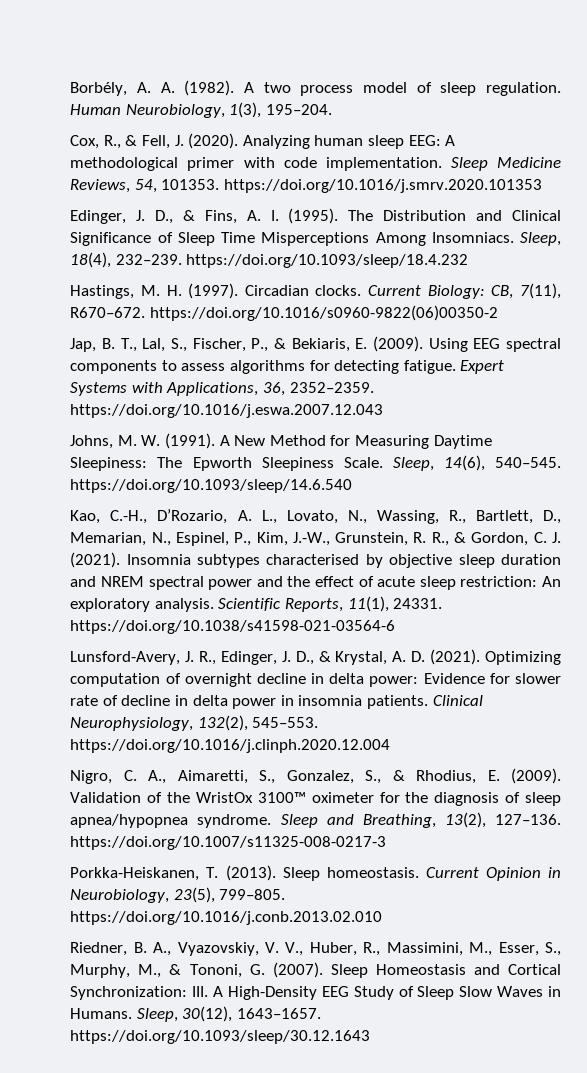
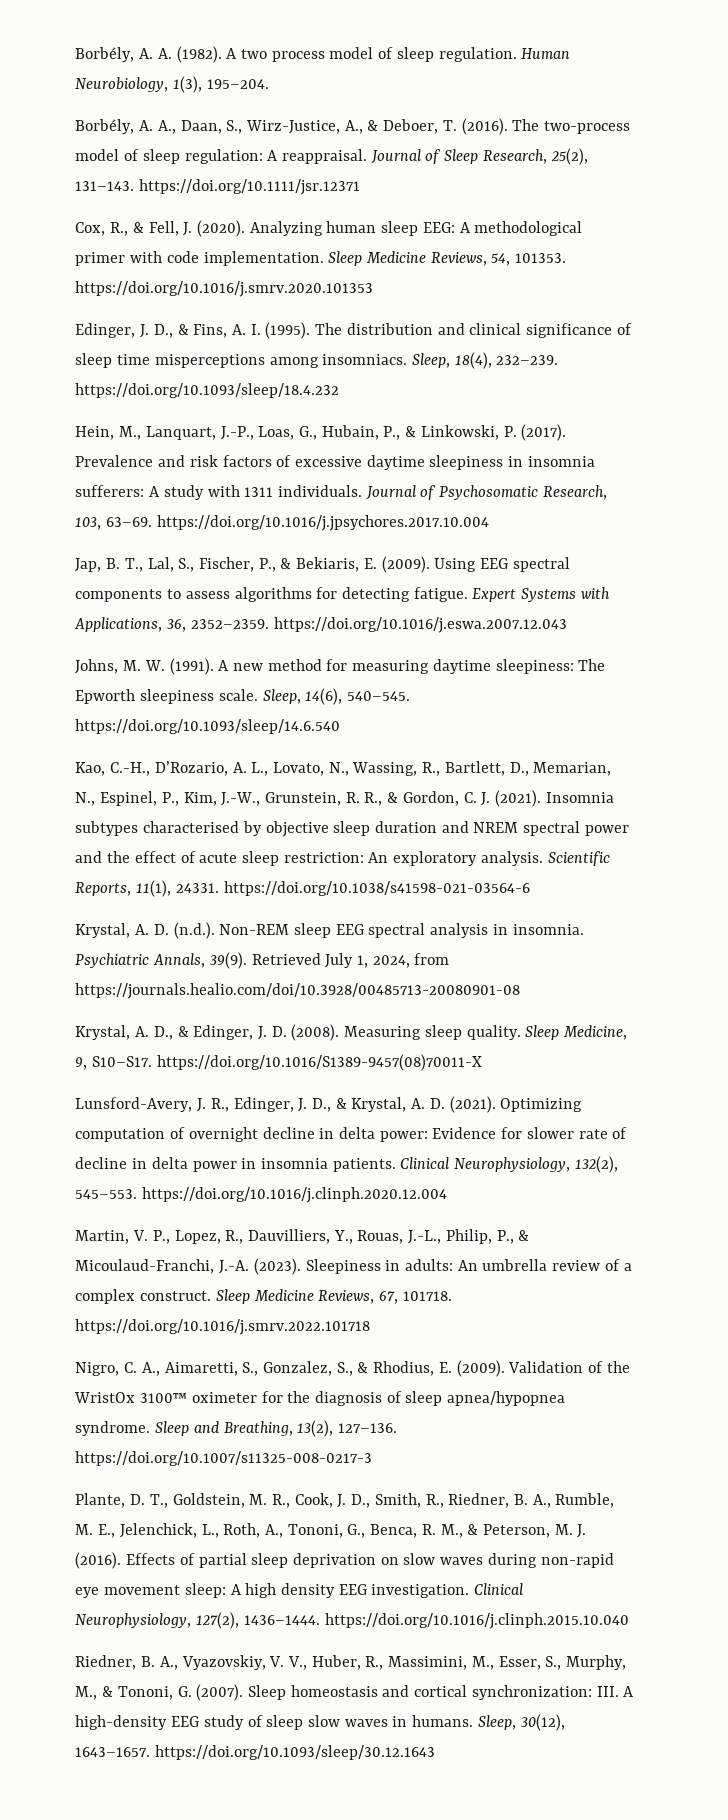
+ Borbély, A. A., Daan, S., Wirz-Justice, A., & Deboer, T. (2016). The two-process model of sleep regulation: A reappraisal. Journal of Sleep Research, 25(2), 131–143. https://doi.org/10.1111/jsr.12371
- The Distribution and Clinical Significance of Sleep Time Misperceptions Among Insomniacs. Sleep, 18(4), 232–239. https://doi.org/10.1093/sleep/18.4.232
- Hastings, M. H. (1997). Circadian clocks. Current Biology: CB, 7(11), R670–672. https://doi.org/10.1016/s0960-9822(06)00350-2
+ The distribution and clinical significance of sleep time misperceptions among insomniacs. Sleep, 18(4), 232–239. https://doi.org/10.1093/sleep/18.4.232
+ Hein, M., Lanquart, J.-P., Loas, G., Hubain, P., & Linkowski, P. (2017). Prevalence and risk factors of excessive daytime sleepiness in insomnia sufferers: A study with 1311 individuals. Journal of Psychosomatic Research, 103, 63–69. https://doi.org/10.1016/j.jpsychores.2017.10.004
- A New Method for Measuring Daytime Sleepiness: The Epworth Sleepiness Scale.
+ A new method for measuring daytime sleepiness: The Epworth sleepiness scale.
+ Krystal, A. D. (n.d.). Non-REM sleep EEG spectral analysis in insomnia. Psychiatric Annals, 39(9). Retrieved July 1, 2024, from https://journals.healio.com/doi/10.3928/00485713-20080901-08
+ Krystal, A. D., & Edinger, J. D. (2008). Measuring sleep quality. Sleep Medicine, 9, S10–S17. https://doi.org/10.1016/S1389-9457(08)70011-X
+ Martin, V. P., Lopez, R., Dauvilliers, Y., Rouas, J.-L., Philip, P., & Micoulaud-Franchi, J.-A. (2023). Sleepiness in adults: An umbrella review of a complex construct. Sleep Medicine Reviews, 67, 101718. https://doi.org/10.1016/j.smrv.2022.101718
- Porkka-Heiskanen, T. (2013). Sleep homeostasis. Current Opinion in Neurobiology, 23(5), 799–805. https://doi.org/10.1016/j.conb.2013.02.010
+ Plante, D. T., Goldstein, M. R., Cook, J. D., Smith, R., Riedner, B. A., Rumble, M. E., Jelenchick, L., Roth, A., Tononi, G., Benca, R. M., & Peterson, M. J. (2016). Effects of partial sleep deprivation on slow waves during non-rapid eye movement sleep: A high density EEG investigation. Clinical Neurophysiology, 127(2), 1436–1444. https://doi.org/10.1016/j.clinph.2015.10.040
- Sleep Homeostasis and Cortical Synchronization: III. A High-Density EEG Study of Sleep Slow Waves in Humans.
+ Sleep homeostasis and cortical synchronization: III. A high-density EEG study of sleep slow waves in humans.

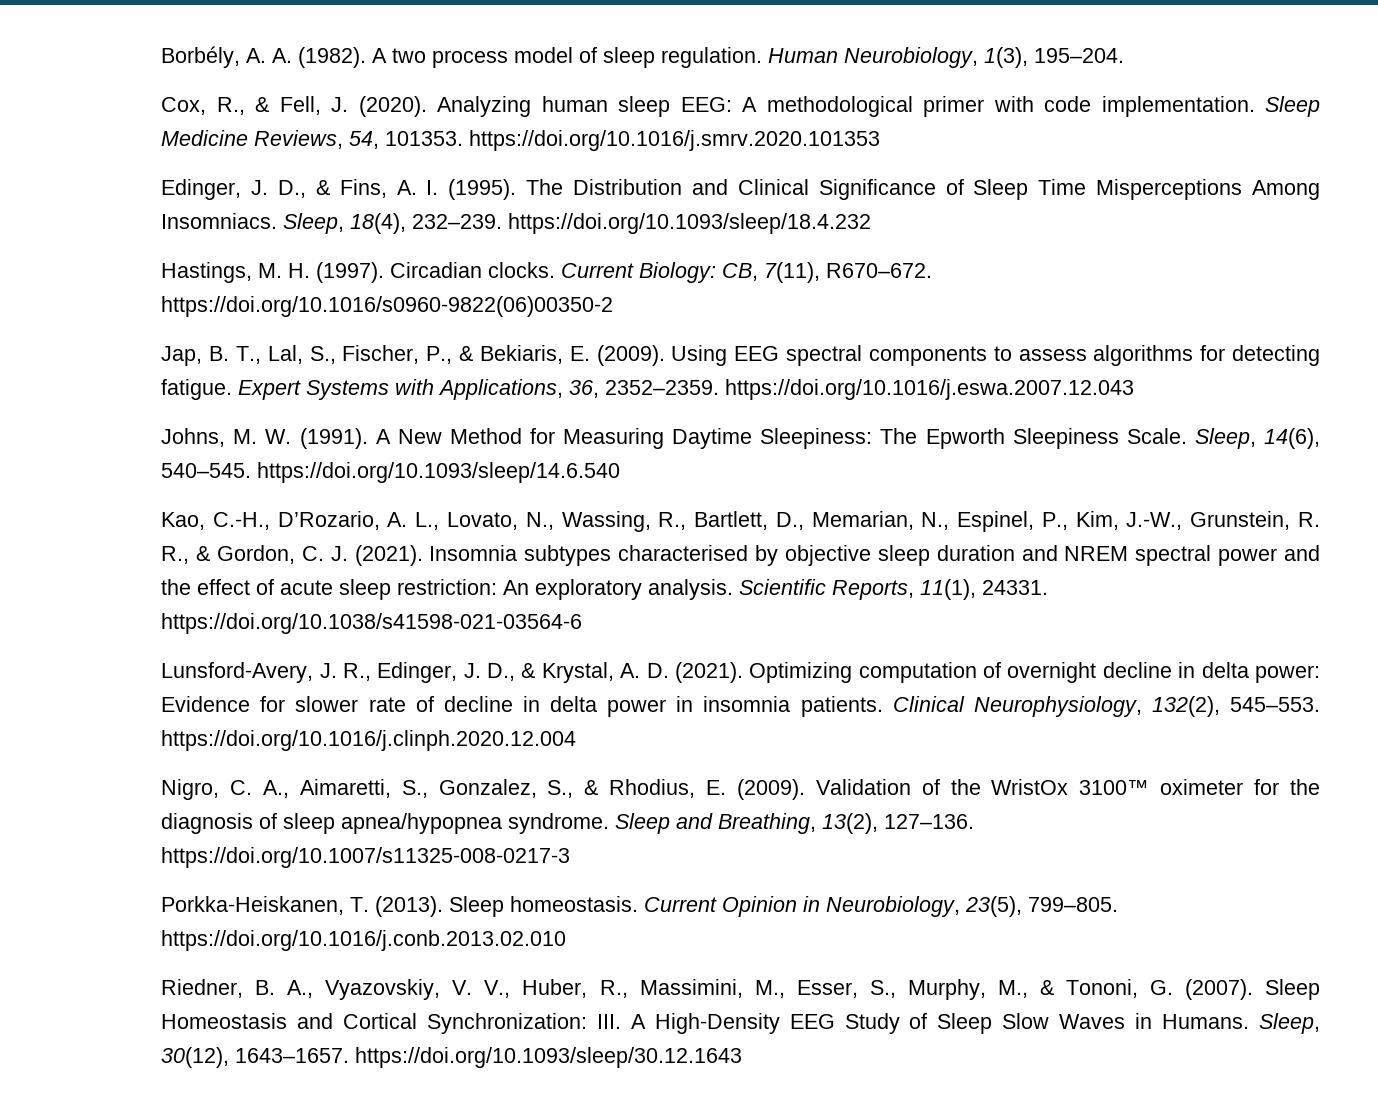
- Borbély, A. A., Daan, S., Wirz-Justice, A., & Deboer, T. (2016). The two-process model of sleep regulation: A reappraisal. Journal of Sleep Research, 25(2), 131–143. https://doi.org/10.1111/jsr.12371
- The distribution and clinical significance of sleep time misperceptions among insomniacs. Sleep, 18(4), 232–239. https://doi.org/10.1093/sleep/18.4.232
- Hein, M., Lanquart, J.-P., Loas, G., Hubain, P., & Linkowski, P. (2017). Prevalence and risk factors of excessive daytime sleepiness in insomnia sufferers: A study with 1311 individuals. Journal of Psychosomatic Research, 103, 63–69. https://doi.org/10.1016/j.jpsychores.2017.10.004
+ The Distribution and Clinical Significance of Sleep Time Misperceptions Among Insomniacs. Sleep, 18(4), 232–239. https://doi.org/10.1093/sleep/18.4.232
+ Hastings, M. H. (1997). Circadian clocks. Current Biology: CB, 7(11), R670–672. https://doi.org/10.1016/s0960-9822(06)00350-2
- A new method for measuring daytime sleepiness: The Epworth sleepiness scale.
+ A New Method for Measuring Daytime Sleepiness: The Epworth Sleepiness Scale.
- Krystal, A. D. (n.d.). Non-REM sleep EEG spectral analysis in insomnia. Psychiatric Annals, 39(9). Retrieved July 1, 2024, from https://journals.healio.com/doi/10.3928/00485713-20080901-08
- Krystal, A. D., & Edinger, J. D. (2008). Measuring sleep quality. Sleep Medicine, 9, S10–S17. https://doi.org/10.1016/S1389-9457(08)70011-X
- Martin, V. P., Lopez, R., Dauvilliers, Y., Rouas, J.-L., Philip, P., & Micoulaud-Franchi, J.-A. (2023). Sleepiness in adults: An umbrella review of a complex construct. Sleep Medicine Reviews, 67, 101718. https://doi.org/10.1016/j.smrv.2022.101718
- Plante, D. T., Goldstein, M. R., Cook, J. D., Smith, R., Riedner, B. A., Rumble, M. E., Jelenchick, L., Roth, A., Tononi, G., Benca, R. M., & Peterson, M. J. (2016). Effects of partial sleep deprivation on slow waves during non-rapid eye movement sleep: A high density EEG investigation. Clinical Neurophysiology, 127(2), 1436–1444. https://doi.org/10.1016/j.clinph.2015.10.040
+ Porkka-Heiskanen, T. (2013). Sleep homeostasis. Current Opinion in Neurobiology, 23(5), 799–805. https://doi.org/10.1016/j.conb.2013.02.010
- Sleep homeostasis and cortical synchronization: III. A high-density EEG study of sleep slow waves in humans.
+ Sleep Homeostasis and Cortical Synchronization: III. A High-Density EEG Study of Sleep Slow Waves in Humans.

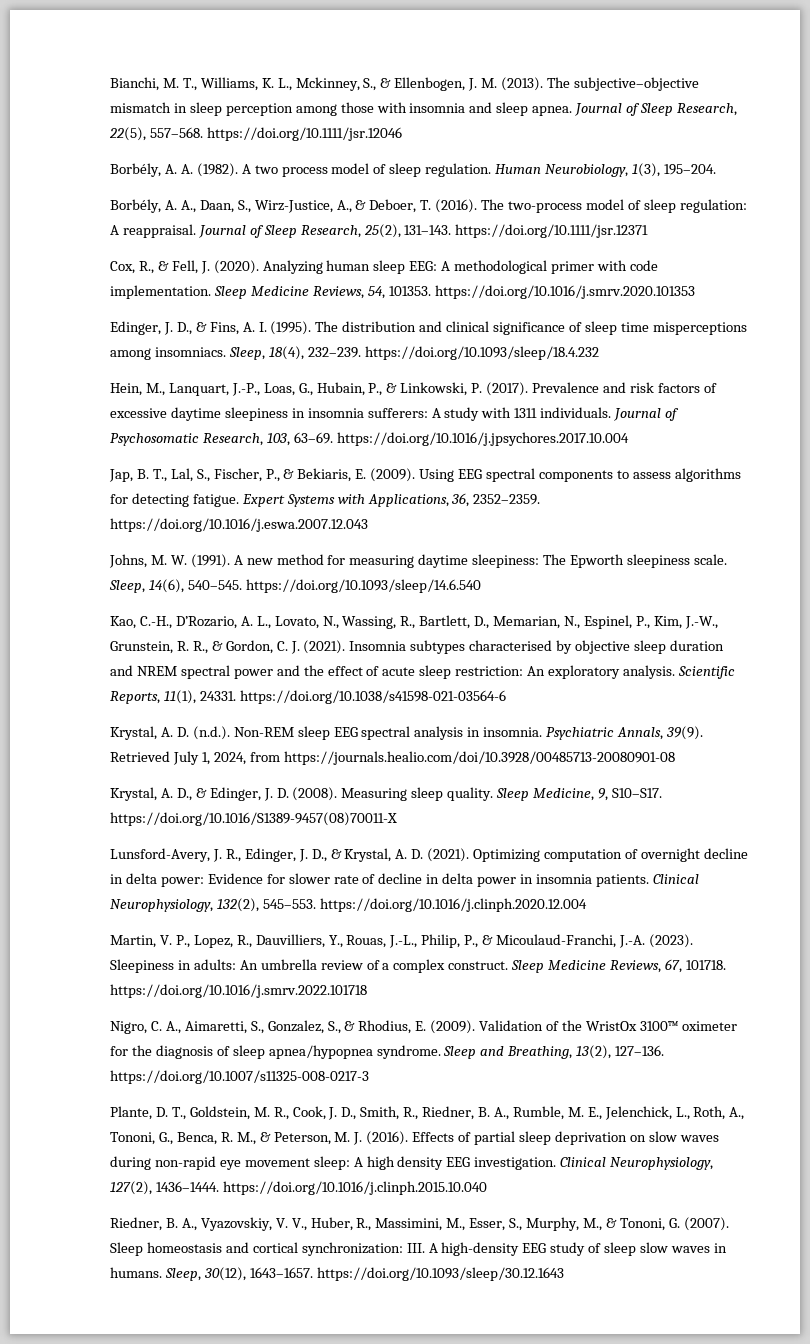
+ Bianchi, M. T., Williams, K. L., Mckinney, S., & Ellenbogen, J. M. (2013). The subjective–objective mismatch in sleep perception among those with insomnia and sleep apnea. Journal of Sleep Research, 22(5), 557–568. https://doi.org/10.1111/jsr.12046
+ Borbély, A. A., Daan, S., Wirz-Justice, A., & Deboer, T. (2016). The two-process model of sleep regulation: A reappraisal. Journal of Sleep Research, 25(2), 131–143. https://doi.org/10.1111/jsr.12371
- The Distribution and Clinical Significance of Sleep Time Misperceptions Among Insomniacs. Sleep, 18(4), 232–239. https://doi.org/10.1093/sleep/18.4.232
- Hastings, M. H. (1997). Circadian clocks. Current Biology: CB, 7(11), R670–672. https://doi.org/10.1016/s0960-9822(06)00350-2
+ The distribution and clinical significance of sleep time misperceptions among insomniacs. Sleep, 18(4), 232–239. https://doi.org/10.1093/sleep/18.4.232
+ Hein, M., Lanquart, J.-P., Loas, G., Hubain, P., & Linkowski, P. (2017). Prevalence and risk factors of excessive daytime sleepiness in insomnia sufferers: A study with 1311 individuals. Journal of Psychosomatic Research, 103, 63–69. https://doi.org/10.1016/j.jpsychores.2017.10.004
- A New Method for Measuring Daytime Sleepiness: The Epworth Sleepiness Scale.
+ A new method for measuring daytime sleepiness: The Epworth sleepiness scale.
+ Krystal, A. D. (n.d.). Non-REM sleep EEG spectral analysis in insomnia. Psychiatric Annals, 39(9). Retrieved July 1, 2024, from https://journals.healio.com/doi/10.3928/00485713-20080901-08
+ Krystal, A. D., & Edinger, J. D. (2008). Measuring sleep quality. Sleep Medicine, 9, S10–S17. https://doi.org/10.1016/S1389-9457(08)70011-X
+ Martin, V. P., Lopez, R., Dauvilliers, Y., Rouas, J.-L., Philip, P., & Micoulaud-Franchi, J.-A. (2023). Sleepiness in adults: An umbrella review of a complex construct. Sleep Medicine Reviews, 67, 101718. https://doi.org/10.1016/j.smrv.2022.101718
- Porkka-Heiskanen, T. (2013). Sleep homeostasis. Current Opinion in Neurobiology, 23(5), 799–805. https://doi.org/10.1016/j.conb.2013.02.010
+ Plante, D. T., Goldstein, M. R., Cook, J. D., Smith, R., Riedner, B. A., Rumble, M. E., Jelenchick, L., Roth, A., Tononi, G., Benca, R. M., & Peterson, M. J. (2016). Effects of partial sleep deprivation on slow waves during non-rapid eye movement sleep: A high density EEG investigation. Clinical Neurophysiology, 127(2), 1436–1444. https://doi.org/10.1016/j.clinph.2015.10.040
- Sleep Homeostasis and Cortical Synchronization: III. A High-Density EEG Study of Sleep Slow Waves in Humans.
+ Sleep homeostasis and cortical synchronization: III. A high-density EEG study of sleep slow waves in humans.

